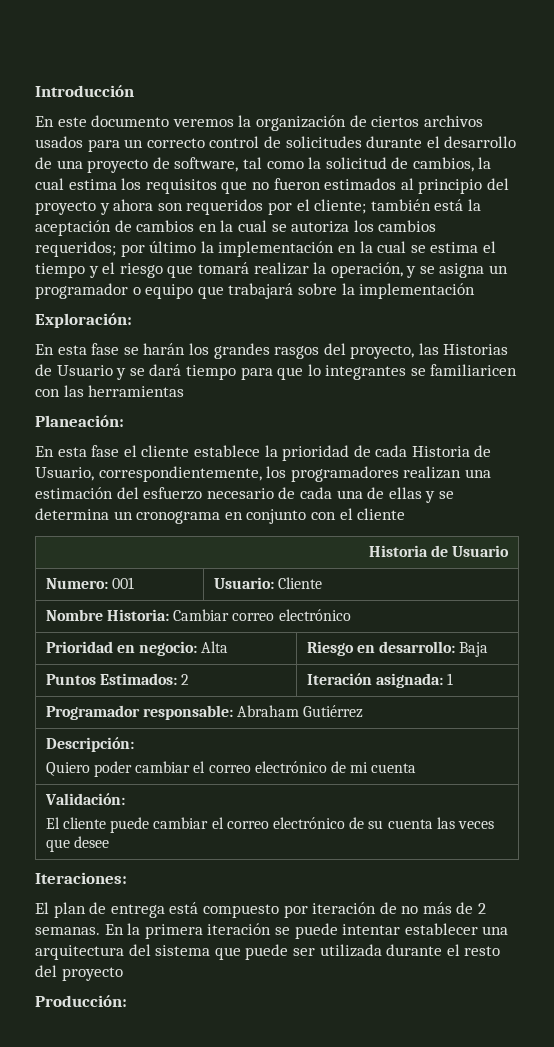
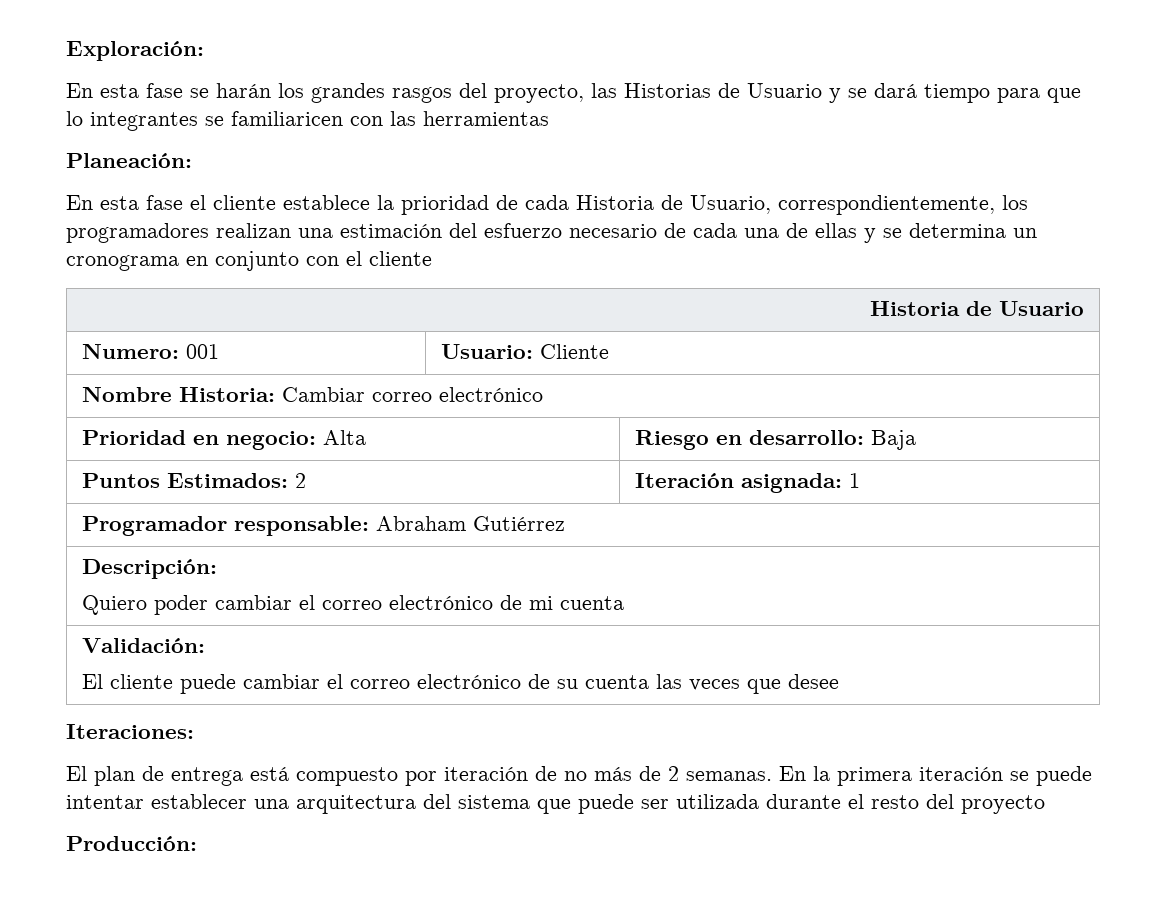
- Introducción
- En este documento veremos la organización de ciertos archivos usados para un correcto control de solicitudes durante el desarrollo de una proyecto de software, tal como la solicitud de cambios, la cual estima los requisitos que no fueron estimados al principio del proyecto y ahora son requeridos por el cliente; también está la aceptación de cambios en la cual se autoriza los cambios requeridos; por último la implementación en la cual se estima el tiempo y el riesgo que tomará realizar la operación, y se asigna un programador o equipo que trabajará sobre la implementación

